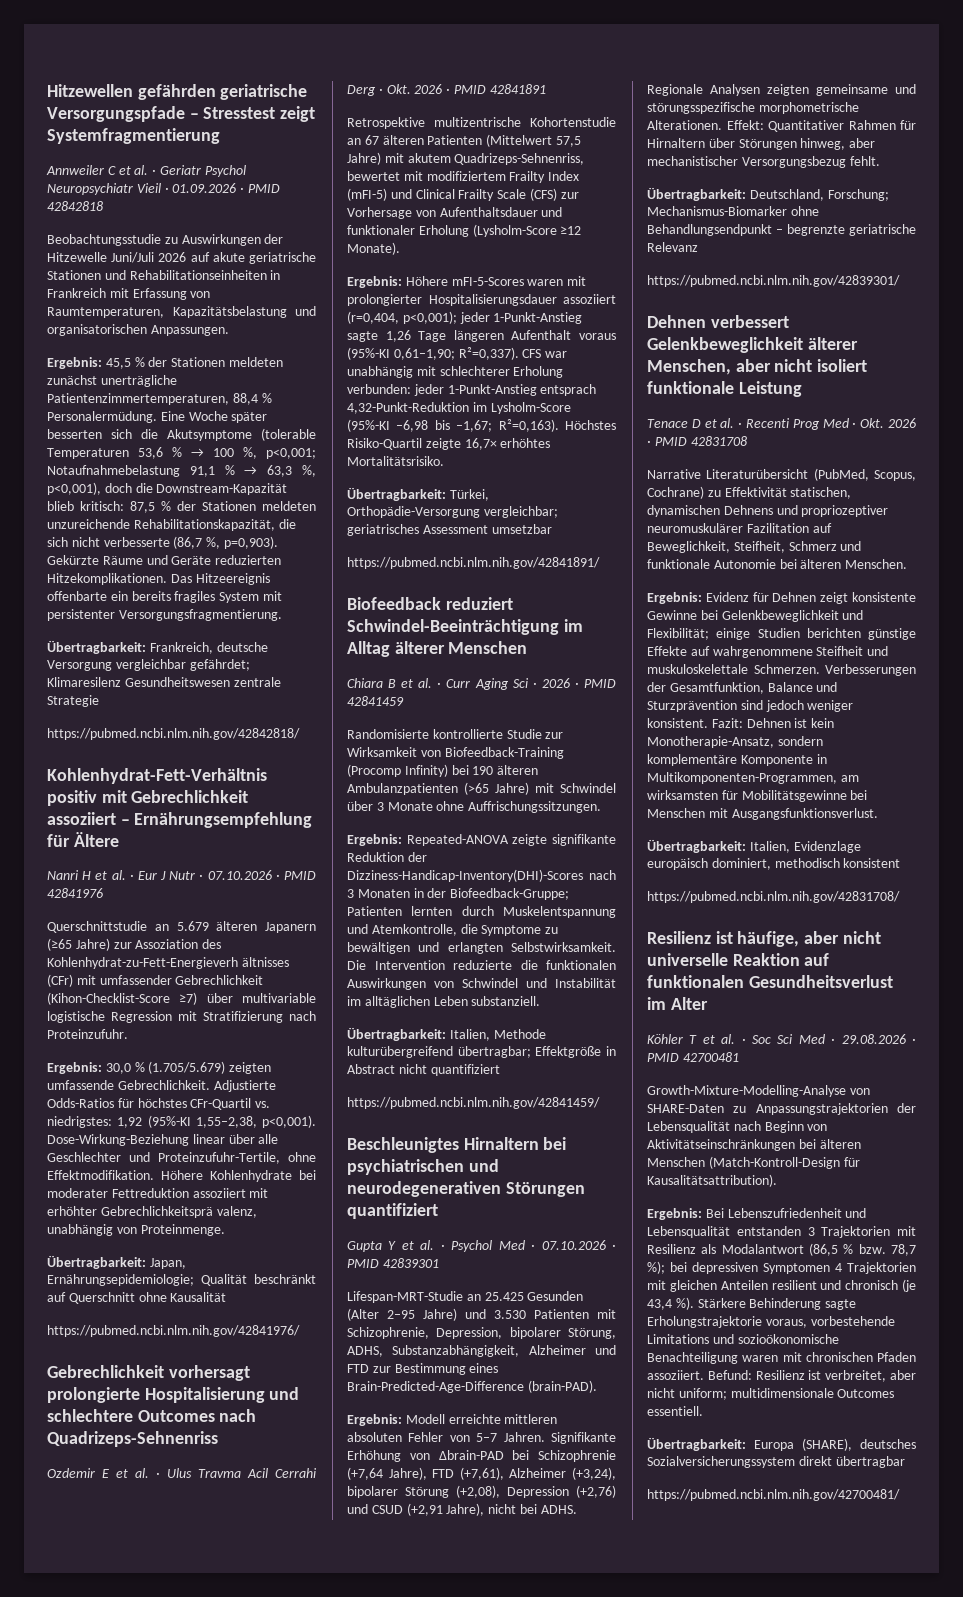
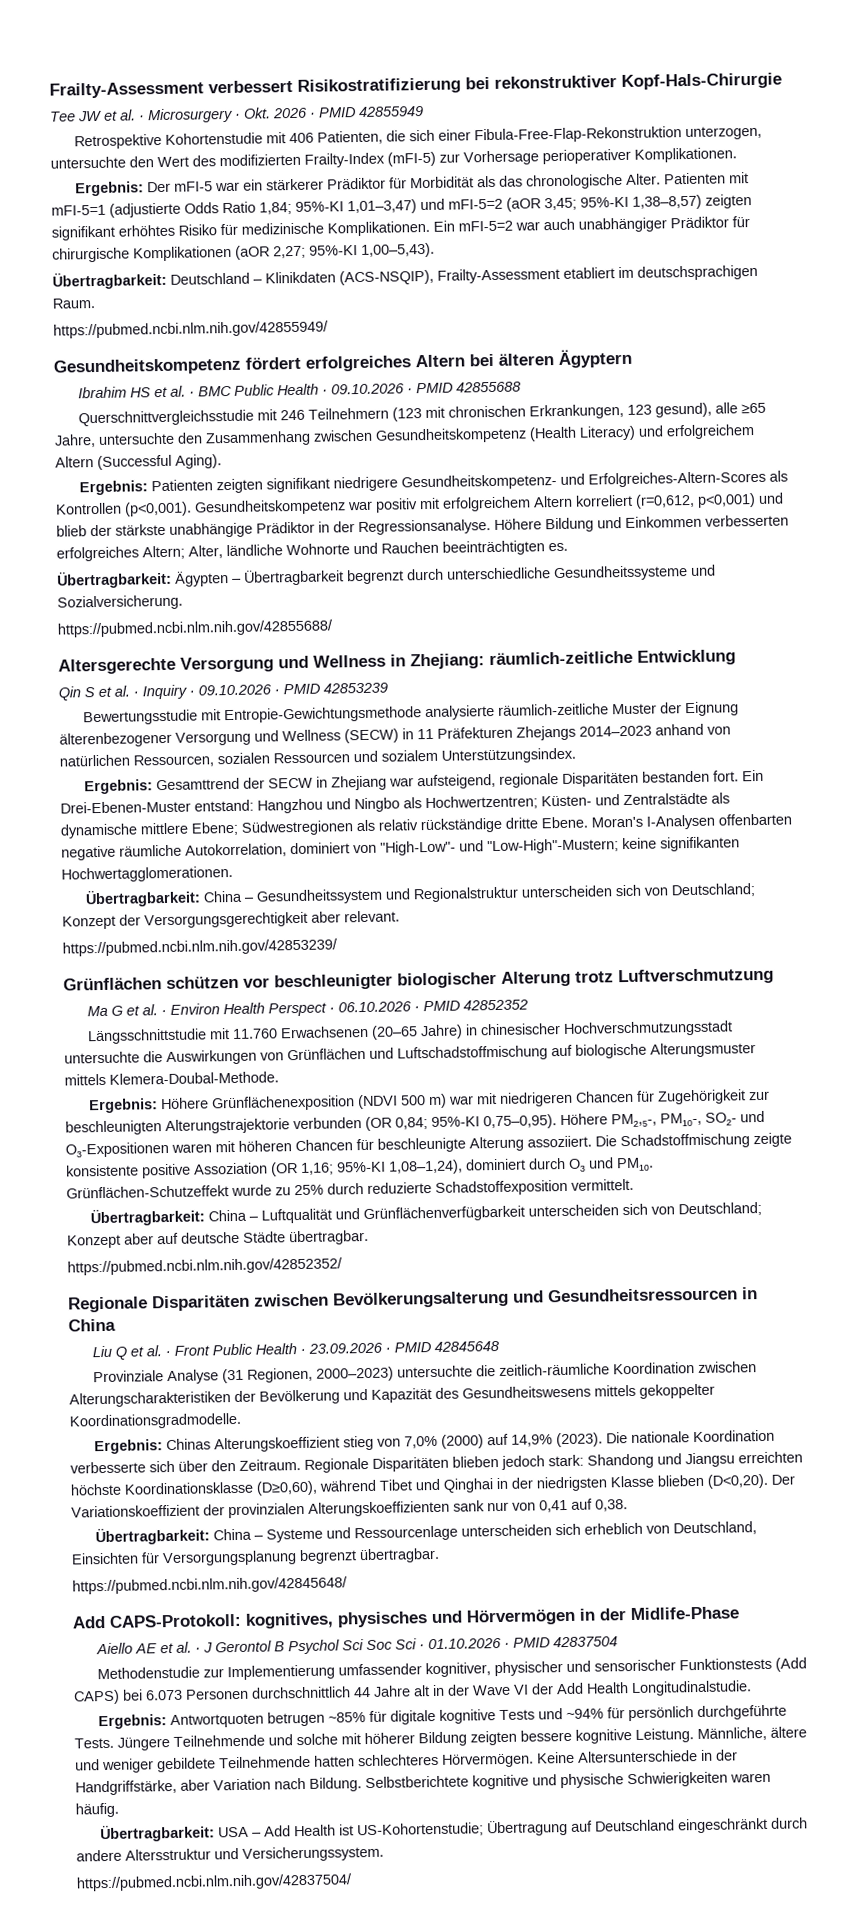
- Hitzewellen gefährden geriatrische Versorgungspfade – Stresstest zeigt Systemfragmentierung
- Annweiler C et al. · Geriatr Psychol Neuropsychiatr Vieil · 01.09.2026 · PMID 42842818
- Beobachtungsstudie zu Auswirkungen der Hitzewelle Juni/Juli 2026 auf akute geriatrische Stationen und Rehabilitationseinheiten in Frankreich mit Erfassung von Raumtemperaturen, Kapazitätsbelastung und organisatorischen Anpassungen.
- Ergebnis: 45,5 % der Stationen meldeten zunächst unerträgliche Patientenzimmertemperaturen, 88,4 % Personalermüdung. Eine Woche später besserten sich die Akutsymptome (tolerable Temperaturen 53,6 % → 100 %, p<0,001; Notaufnahmebelastung 91,1 % → 63,3 %, p<0,001), doch die Downstream-Kapazität blieb kritisch: 87,5 % der Stationen meldeten unzureichende Rehabilitationskapazität, die sich nicht verbesserte (86,7 %, p=0,903). Gekürzte Räume und Geräte reduzierten Hitzekomplikationen. Das Hitzeereignis offenbarte ein bereits fragiles System mit persistenter Versorgungsfragmentierung.
- Übertragbarkeit: Frankreich, deutsche Versorgung vergleichbar gefährdet; Klimaresilenz Gesundheitswesen zentrale Strategie
- https://pubmed.ncbi.nlm.nih.gov/42842818/
- Kohlenhydrat-Fett-Verhältnis positiv mit Gebrechlichkeit assoziiert – Ernährungsempfehlung für Ältere
- Nanri H et al. · Eur J Nutr · 07.10.2026 · PMID 42841976
- Querschnittstudie an 5.679 älteren Japanern (≥65 Jahre) zur Assoziation des Kohlenhydrat-zu-Fett-Energieverh ältnisses (CFr) mit umfassender Gebrechlichkeit (Kihon-Checklist-Score ≥7) über multivariable logistische Regression mit Stratifizierung nach Proteinzufuhr.
- Ergebnis: 30,0 % (1.705/5.679) zeigten umfassende Gebrechlichkeit. Adjustierte Odds-Ratios für höchstes CFr-Quartil vs. niedrigstes: 1,92 (95%-KI 1,55–2,38, p<0,001). Dose-Wirkung-Beziehung linear über alle Geschlechter und Proteinzufuhr-Tertile, ohne Effektmodifikation. Höhere Kohlenhydrate bei moderater Fettreduktion assoziiert mit erhöhter Gebrechlichkeitsprä valenz, unabhängig von Proteinmenge.
- Übertragbarkeit: Japan, Ernährungsepidemiologie; Qualität beschränkt auf Querschnitt ohne Kausalität
- https://pubmed.ncbi.nlm.nih.gov/42841976/
- Gebrechlichkeit vorhersagt prolongierte Hospitalisierung und schlechtere Outcomes nach Quadrizeps-Sehnenriss
- Ozdemir E et al. · Ulus Travma Acil Cerrahi Derg · Okt. 2026 · PMID 42841891
+ Frailty-Assessment verbessert Risikostratifizierung bei rekonstruktiver Kopf-Hals-Chirurgie
+ Tee JW et al. · Microsurgery · Okt. 2026 · PMID 42855949
- Retrospektive multizentrische Kohortenstudie an 67 älteren Patienten (Mittelwert 57,5 Jahre) mit akutem Quadrizeps-Sehnenriss, bewertet mit modifiziertem Frailty Index (mFI-5) und Clinical Frailty Scale (CFS) zur Vorhersage von Aufenthaltsdauer und funktionaler Erholung (Lysholm-Score ≥12 Monate).
- Ergebnis: Höhere mFI-5-Scores waren mit prolongierter Hospitalisierungsdauer assoziiert (r=0,404, p<0,001); jeder 1-Punkt-Anstieg sagte 1,26 Tage längeren Aufenthalt voraus (95%-KI 0,61–1,90; R²=0,337). CFS war unabhängig mit schlechterer Erholung verbunden: jeder 1-Punkt-Anstieg entsprach 4,32-Punkt-Reduktion im Lysholm-Score (95%-KI –6,98 bis –1,67; R²=0,163). Höchstes Risiko-Quartil zeigte 16,7× erhöhtes Mortalitätsrisiko.
- Übertragbarkeit: Türkei, Orthopädie-Versorgung vergleichbar; geriatrisches Assessment umsetzbar
- https://pubmed.ncbi.nlm.nih.gov/42841891/
- Biofeedback reduziert Schwindel-Beeinträchtigung im Alltag älterer Menschen
- Chiara B et al. · Curr Aging Sci · 2026 · PMID 42841459
- Randomisierte kontrollierte Studie zur Wirksamkeit von Biofeedback-Training (Procomp Infinity) bei 190 älteren Ambulanzpatienten (>65 Jahre) mit Schwindel über 3 Monate ohne Auffrischungssitzungen.
- Ergebnis: Repeated-ANOVA zeigte signifikante Reduktion der Dizziness-Handicap-Inventory(DHI)-Scores nach 3 Monaten in der Biofeedback-Gruppe; Patienten lernten durch Muskelentspannung und Atemkontrolle, die Symptome zu bewältigen und erlangten Selbstwirksamkeit. Die Intervention reduzierte die funktionalen Auswirkungen von Schwindel und Instabilität im alltäglichen Leben substanziell.
- Übertragbarkeit: Italien, Methode kulturübergreifend übertragbar; Effektgröße in Abstract nicht quantifiziert
- https://pubmed.ncbi.nlm.nih.gov/42841459/
- Beschleunigtes Hirnaltern bei psychiatrischen und neurodegenerativen Störungen quantifiziert
- Gupta Y et al. · Psychol Med · 07.10.2026 · PMID 42839301
- Lifespan-MRT-Studie an 25.425 Gesunden (Alter 2–95 Jahre) und 3.530 Patienten mit Schizophrenie, Depression, bipolarer Störung, ADHS, Substanzabhängigkeit, Alzheimer und FTD zur Bestimmung eines Brain-Predicted-Age-Difference (brain-PAD).
- Ergebnis: Modell erreichte mittleren absoluten Fehler von 5–7 Jahren. Signifikante Erhöhung von Δbrain-PAD bei Schizophrenie (+7,64 Jahre), FTD (+7,61), Alzheimer (+3,24), bipolarer Störung (+2,08), Depression (+2,76) und CSUD (+2,91 Jahre), nicht bei ADHS. Regionale Analysen zeigten gemeinsame und störungsspezifische morphometrische Alterationen. Effekt: Quantitativer Rahmen für Hirnaltern über Störungen hinweg, aber mechanistischer Versorgungsbezug fehlt.
- Übertragbarkeit: Deutschland, Forschung; Mechanismus-Biomarker ohne Behandlungsendpunkt – begrenzte geriatrische Relevanz
- https://pubmed.ncbi.nlm.nih.gov/42839301/
- Dehnen verbessert Gelenkbeweglichkeit älterer Menschen, aber nicht isoliert funktionale Leistung
- Tenace D et al. · Recenti Prog Med · Okt. 2026 · PMID 42831708
- Narrative Literaturübersicht (PubMed, Scopus, Cochrane) zu Effektivität statischen, dynamischen Dehnens und propriozeptiver neuromuskulärer Fazilitation auf Beweglichkeit, Steifheit, Schmerz und funktionale Autonomie bei älteren Menschen.
- Ergebnis: Evidenz für Dehnen zeigt konsistente Gewinne bei Gelenkbeweglichkeit und Flexibilität; einige Studien berichten günstige Effekte auf wahrgenommene Steifheit und muskuloskelettale Schmerzen. Verbesserungen der Gesamtfunktion, Balance und Sturzprävention sind jedoch weniger konsistent. Fazit: Dehnen ist kein Monotherapie-Ansatz, sondern komplementäre Komponente in Multikomponenten-Programmen, am wirksamsten für Mobilitätsgewinne bei Menschen mit Ausgangsfunktionsverlust.
- Übertragbarkeit: Italien, Evidenzlage europäisch dominiert, methodisch konsistent
- https://pubmed.ncbi.nlm.nih.gov/42831708/
- Resilienz ist häufige, aber nicht universelle Reaktion auf funktionalen Gesundheitsverlust im Alter
- Köhler T et al. · Soc Sci Med · 29.08.2026 · PMID 42700481
- Growth-Mixture-Modelling-Analyse von SHARE-Daten zu Anpassungstrajektorien der Lebensqualität nach Beginn von Aktivitätseinschränkungen bei älteren Menschen (Match-Kontroll-Design für Kausalitätsattribution).
- Ergebnis: Bei Lebenszufriedenheit und Lebensqualität entstanden 3 Trajektorien mit Resilienz als Modalantwort (86,5 % bzw. 78,7 %); bei depressiven Symptomen 4 Trajektorien mit gleichen Anteilen resilient und chronisch (je 43,4 %). Stärkere Behinderung sagte Erholungstrajektorie voraus, vorbestehende Limitations und sozioökonomische Benachteiligung waren mit chronischen Pfaden assoziiert. Befund: Resilienz ist verbreitet, aber nicht uniform; multidimensionale Outcomes essentiell.
- Übertragbarkeit: Europa (SHARE), deutsches Sozialversicherungssystem direkt übertragbar
- https://pubmed.ncbi.nlm.nih.gov/42700481/
+ Retrospektive Kohortenstudie mit 406 Patienten, die sich einer Fibula-Free-Flap-Rekonstruktion unterzogen, untersuchte den Wert des modifizierten Frailty-Index (mFI-5) zur Vorhersage perioperativer Komplikationen.
+ Ergebnis: Der mFI-5 war ein stärkerer Prädiktor für Morbidität als das chronologische Alter. Patienten mit mFI-5=1 (adjustierte Odds Ratio 1,84; 95%-KI 1,01–3,47) und mFI-5=2 (aOR 3,45; 95%-KI 1,38–8,57) zeigten signifikant erhöhtes Risiko für medizinische Komplikationen. Ein mFI-5=2 war auch unabhängiger Prädiktor für chirurgische Komplikationen (aOR 2,27; 95%-KI 1,00–5,43).
+ Übertragbarkeit: Deutschland – Klinikdaten (ACS-NSQIP), Frailty-Assessment etabliert im deutschsprachigen Raum.
+ https://pubmed.ncbi.nlm.nih.gov/42855949/
+ Gesundheitskompetenz fördert erfolgreiches Altern bei älteren Ägyptern
+ Ibrahim HS et al. · BMC Public Health · 09.10.2026 · PMID 42855688
+ Querschnittvergleichsstudie mit 246 Teilnehmern (123 mit chronischen Erkrankungen, 123 gesund), alle ≥65 Jahre, untersuchte den Zusammenhang zwischen Gesundheitskompetenz (Health Literacy) und erfolgreichem Altern (Successful Aging).
+ Ergebnis: Patienten zeigten signifikant niedrigere Gesundheitskompetenz- und Erfolgreiches-Altern-Scores als Kontrollen (p<0,001). Gesundheitskompetenz war positiv mit erfolgreichem Altern korreliert (r=0,612, p<0,001) und blieb der stärkste unabhängige Prädiktor in der Regressionsanalyse. Höhere Bildung und Einkommen verbesserten erfolgreiches Altern; Alter, ländliche Wohnorte und Rauchen beeinträchtigten es.
+ Übertragbarkeit: Ägypten – Übertragbarkeit begrenzt durch unterschiedliche Gesundheitssysteme und Sozialversicherung.
+ https://pubmed.ncbi.nlm.nih.gov/42855688/
+ Altersgerechte Versorgung und Wellness in Zhejiang: räumlich-zeitliche Entwicklung
+ Qin S et al. · Inquiry · 09.10.2026 · PMID 42853239
+ Bewertungsstudie mit Entropie-Gewichtungsmethode analysierte räumlich-zeitliche Muster der Eignung älterenbezogener Versorgung und Wellness (SECW) in 11 Präfekturen Zhejangs 2014–2023 anhand von natürlichen Ressourcen, sozialen Ressourcen und sozialem Unterstützungsindex.
+ Ergebnis: Gesamttrend der SECW in Zhejiang war aufsteigend, regionale Disparitäten bestanden fort. Ein Drei-Ebenen-Muster entstand: Hangzhou und Ningbo als Hochwertzentren; Küsten- und Zentralstädte als dynamische mittlere Ebene; Südwestregionen als relativ rückständige dritte Ebene. Moran's I-Analysen offenbarten negative räumliche Autokorrelation, dominiert von "High-Low"- und "Low-High"-Mustern; keine signifikanten Hochwertagglomerationen.
+ Übertragbarkeit: China – Gesundheitssystem und Regionalstruktur unterscheiden sich von Deutschland; Konzept der Versorgungsgerechtigkeit aber relevant.
+ https://pubmed.ncbi.nlm.nih.gov/42853239/
+ Grünflächen schützen vor beschleunigter biologischer Alterung trotz Luftverschmutzung
+ Ma G et al. · Environ Health Perspect · 06.10.2026 · PMID 42852352
+ Längsschnittstudie mit 11.760 Erwachsenen (20–65 Jahre) in chinesischer Hochverschmutzungsstadt untersuchte die Auswirkungen von Grünflächen und Luftschadstoffmischung auf biologische Alterungsmuster mittels Klemera-Doubal-Methode.
+ Ergebnis: Höhere Grünflächenexposition (NDVI 500 m) war mit niedrigeren Chancen für Zugehörigkeit zur beschleunigten Alterungstrajektorie verbunden (OR 0,84; 95%-KI 0,75–0,95). Höhere PM₂,₅-, PM₁₀-, SO₂- und O₃-Expositionen waren mit höheren Chancen für beschleunigte Alterung assoziiert. Die Schadstoffmischung zeigte konsistente positive Assoziation (OR 1,16; 95%-KI 1,08–1,24), dominiert durch O₃ und PM₁₀. Grünflächen-Schutzeffekt wurde zu 25% durch reduzierte Schadstoffexposition vermittelt.
+ Übertragbarkeit: China – Luftqualität und Grünflächenverfügbarkeit unterscheiden sich von Deutschland; Konzept aber auf deutsche Städte übertragbar.
+ https://pubmed.ncbi.nlm.nih.gov/42852352/
+ Regionale Disparitäten zwischen Bevölkerungsalterung und Gesundheitsressourcen in China
+ Liu Q et al. · Front Public Health · 23.09.2026 · PMID 42845648
+ Provinziale Analyse (31 Regionen, 2000–2023) untersuchte die zeitlich-räumliche Koordination zwischen Alterungscharakteristiken der Bevölkerung und Kapazität des Gesundheitswesens mittels gekoppelter Koordinationsgradmodelle.
+ Ergebnis: Chinas Alterungskoeffizient stieg von 7,0% (2000) auf 14,9% (2023). Die nationale Koordination verbesserte sich über den Zeitraum. Regionale Disparitäten blieben jedoch stark: Shandong und Jiangsu erreichten höchste Koordinationsklasse (D≥0,60), während Tibet und Qinghai in der niedrigsten Klasse blieben (D<0,20). Der Variationskoeffizient der provinzialen Alterungskoeffizienten sank nur von 0,41 auf 0,38.
+ Übertragbarkeit: China – Systeme und Ressourcenlage unterscheiden sich erheblich von Deutschland, Einsichten für Versorgungsplanung begrenzt übertragbar.
+ https://pubmed.ncbi.nlm.nih.gov/42845648/
+ Add CAPS-Protokoll: kognitives, physisches und Hörvermögen in der Midlife-Phase
+ Aiello AE et al. · J Gerontol B Psychol Sci Soc Sci · 01.10.2026 · PMID 42837504
+ Methodenstudie zur Implementierung umfassender kognitiver, physischer und sensorischer Funktionstests (Add CAPS) bei 6.073 Personen durchschnittlich 44 Jahre alt in der Wave VI der Add Health Longitudinalstudie.
+ Ergebnis: Antwortquoten betrugen ~85% für digitale kognitive Tests und ~94% für persönlich durchgeführte Tests. Jüngere Teilnehmende und solche mit höherer Bildung zeigten bessere kognitive Leistung. Männliche, ältere und weniger gebildete Teilnehmende hatten schlechteres Hörvermögen. Keine Altersunterschiede in der Handgriffstärke, aber Variation nach Bildung. Selbstberichtete kognitive und physische Schwierigkeiten waren häufig.
+ Übertragbarkeit: USA – Add Health ist US-Kohortenstudie; Übertragung auf Deutschland eingeschränkt durch andere Altersstruktur und Versicherungssystem.
+ https://pubmed.ncbi.nlm.nih.gov/42837504/

